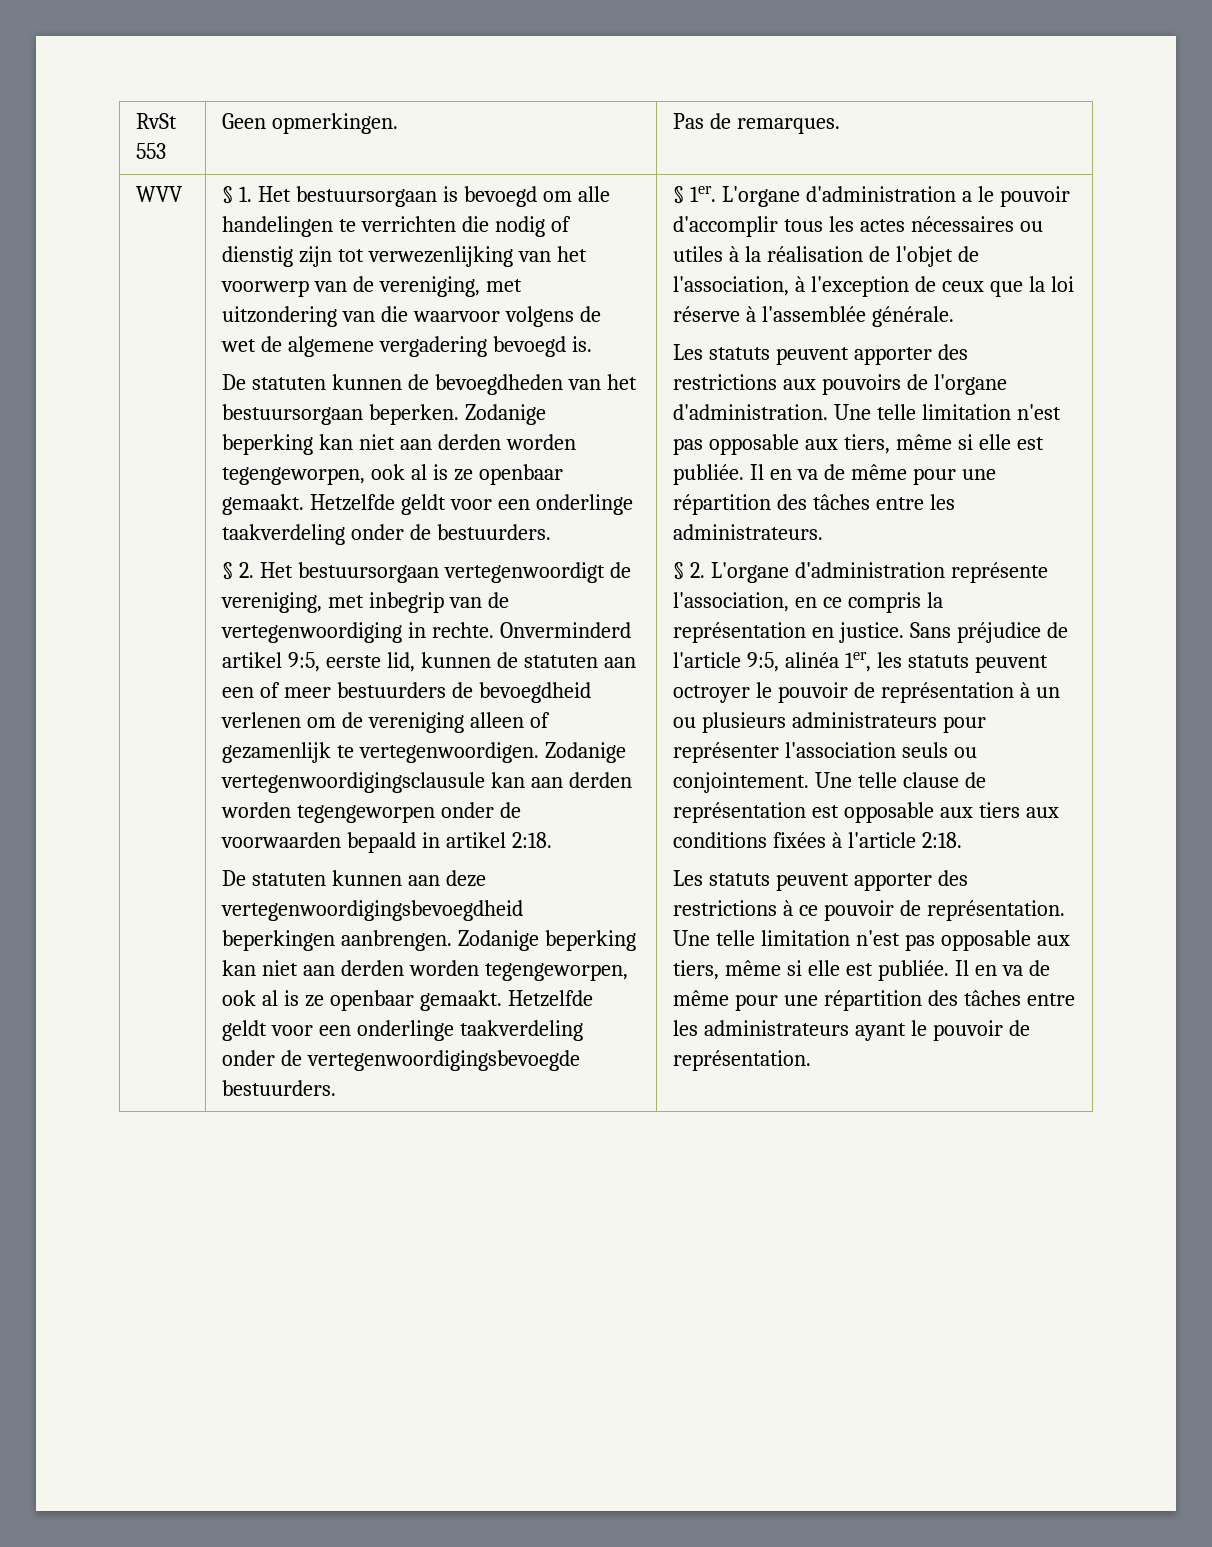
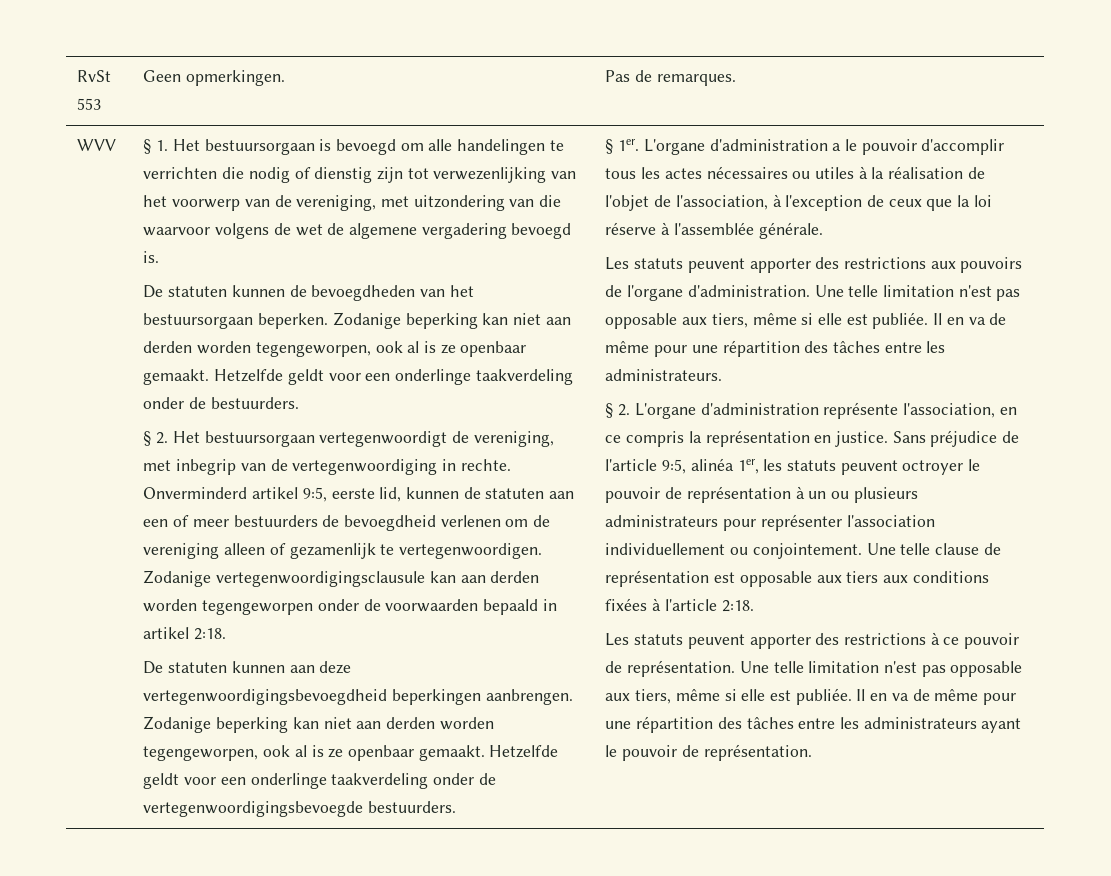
- Sans préjudice de l'article 9:5, alinéa 1er, les statuts peuvent octroyer le pouvoir de représentation à un ou plusieurs administrateurs pour représenter l'association seuls ou conjointement.
+ Sans préjudice de l'article 9:5, alinéa 1er, les statuts peuvent octroyer le pouvoir de représentation à un ou plusieurs administrateurs pour représenter l'association individuellement ou conjointement.

